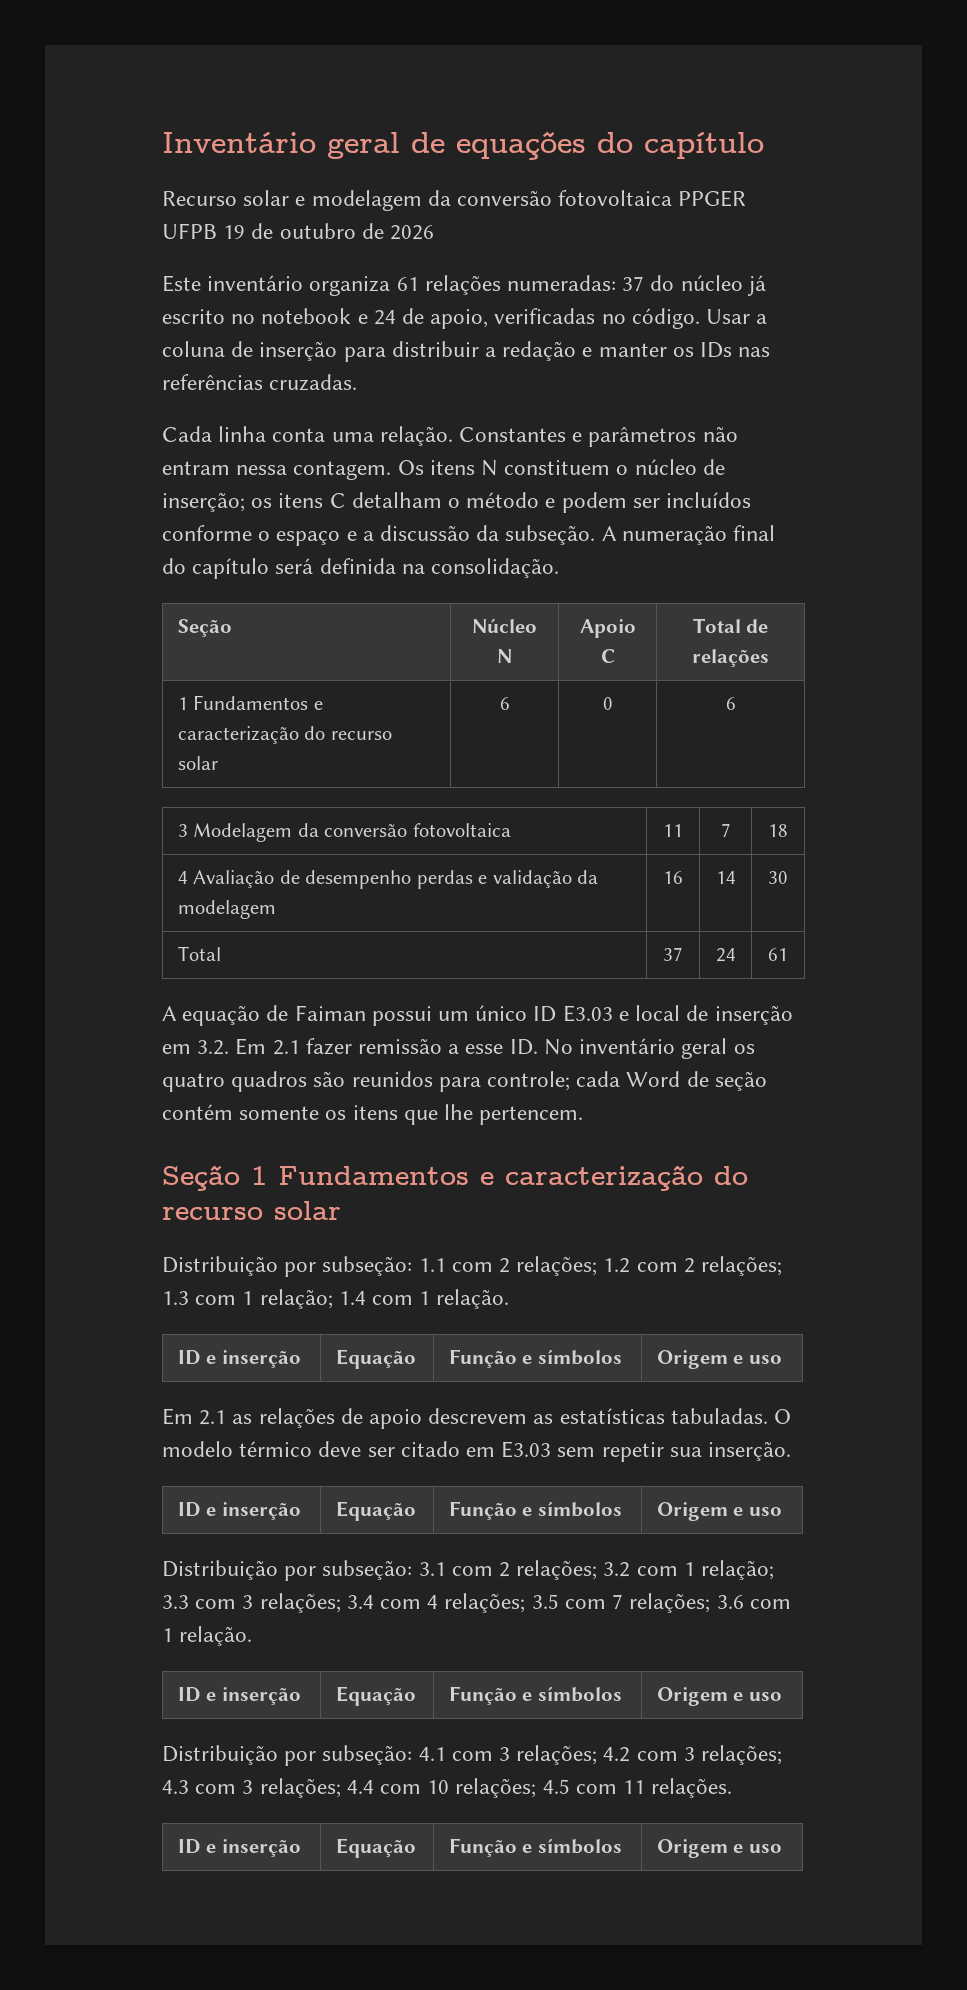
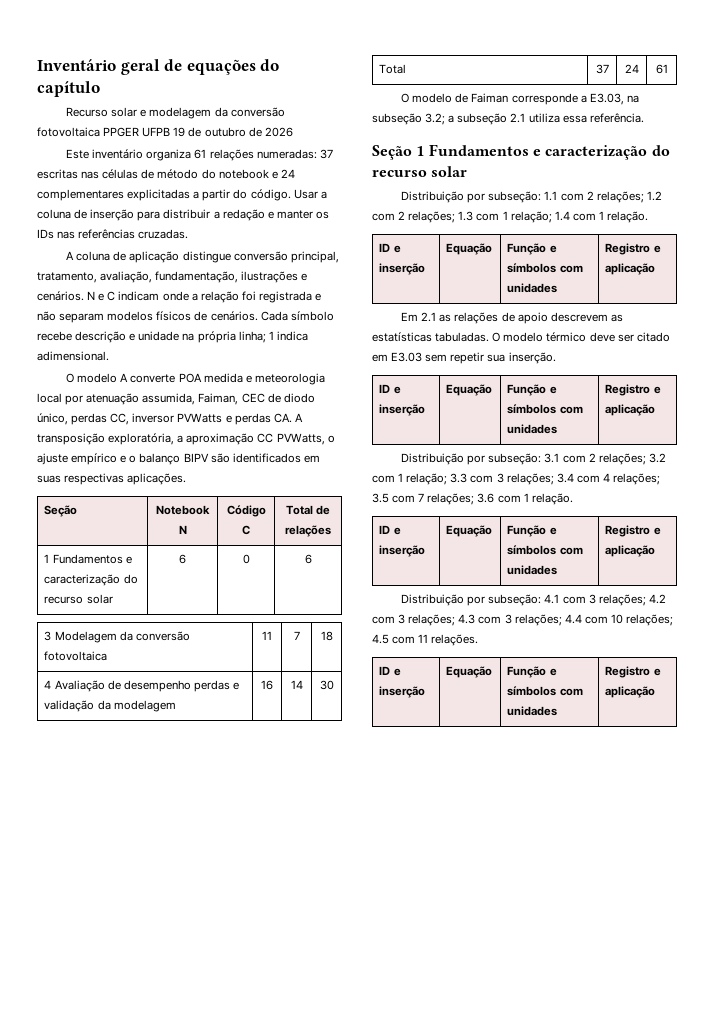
- Este inventário organiza 61 relações numeradas: 37 do núcleo já escrito no notebook e 24 de apoio, verificadas no código.
+ Este inventário organiza 61 relações numeradas: 37 escritas nas células de método do notebook e 24 complementares explicitadas a partir do código.
- Cada linha conta uma relação. Constantes e parâmetros não entram nessa contagem. Os itens N constituem o núcleo de inserção; os itens C detalham o método e podem ser incluídos conforme o espaço e a discussão da subseção. A numeração final do capítulo será definida na consolidação.
- Seção | Núcleo N | Apoio C | Total de relações
+ A coluna de aplicação distingue conversão principal, tratamento, avaliação, fundamentação, ilustrações e cenários. N e C indicam onde a relação foi registrada e não separam modelos físicos de cenários. Cada símbolo recebe descrição e unidade na própria linha; 1 indica adimensional.
+ O modelo A converte POA medida e meteorologia local por atenuação assumida, Faiman, CEC de diodo único, perdas CC, inversor PVWatts e perdas CA. A transposição exploratória, a aproximação CC PVWatts, o ajuste empírico e o balanço BIPV são identificados em suas respectivas aplicações.
+ Seção | Notebook N | Código C | Total de relações
- A equação de Faiman possui um único ID E3.03 e local de inserção em 3.2. Em 2.1 fazer remissão a esse ID. No inventário geral os quatro quadros são reunidos para controle; cada Word de seção contém somente os itens que lhe pertencem.
+ O modelo de Faiman corresponde a E3.03, na subseção 3.2; a subseção 2.1 utiliza essa referência.
  Distribuição por subseção: 1.1 com 2 relações; 1.2 com 2 relações; 1.3 com 1 relação; 1.4 com 1 relação.
- ID e inserção | Equação | Função e símbolos | Origem e uso
+ ID e inserção | Equação | Função e símbolos com unidades | Registro e aplicação
  O modelo térmico deve ser citado em E3.03 sem repetir sua inserção.
- ID e inserção | Equação | Função e símbolos | Origem e uso
+ ID e inserção | Equação | Função e símbolos com unidades | Registro e aplicação
  Distribuição por subseção: 3.1 com 2 relações; 3.2 com 1 relação; 3.3 com 3 relações; 3.4 com 4 relações; 3.5 com 7 relações; 3.6 com 1 relação.
- ID e inserção | Equação | Função e símbolos | Origem e uso
+ ID e inserção | Equação | Função e símbolos com unidades | Registro e aplicação
  Distribuição por subseção: 4.1 com 3 relações; 4.2 com 3 relações; 4.3 com 3 relações; 4.4 com 10 relações; 4.5 com 11 relações.
- ID e inserção | Equação | Função e símbolos | Origem e uso
+ ID e inserção | Equação | Função e símbolos com unidades | Registro e aplicação

